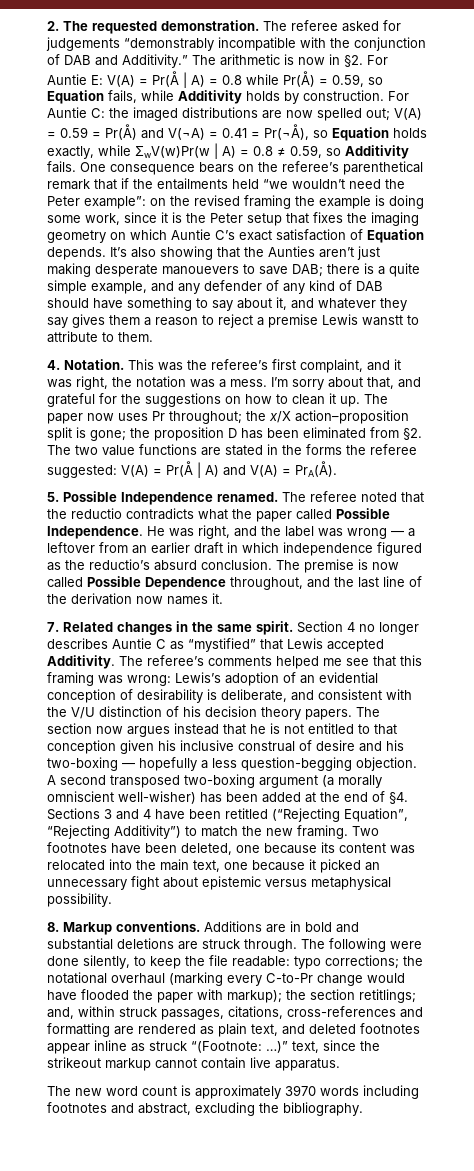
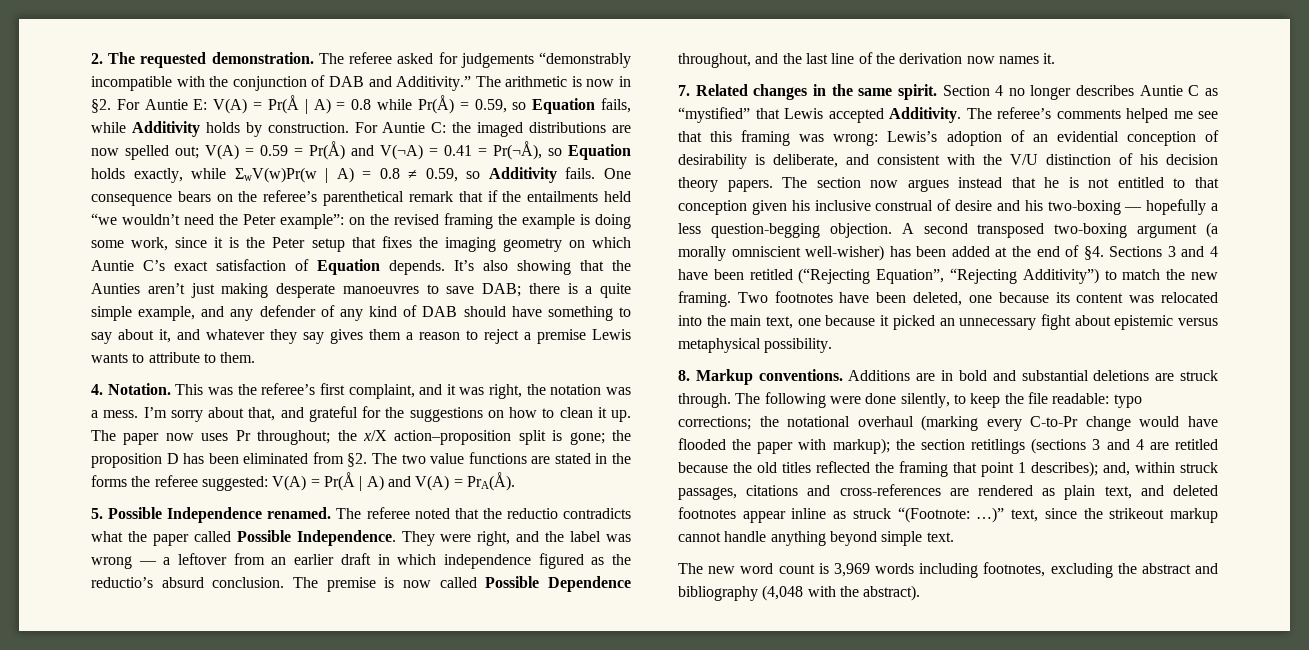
- It’s also showing that the Aunties aren’t just making desperate manouevers to save DAB; there is a quite simple example, and any defender of any kind of DAB should have something to say about it, and whatever they say gives them a reason to reject a premise Lewis wanstt to attribute to them.
+ It’s also showing that the Aunties aren’t just making desperate manoeuvres to save DAB; there is a quite simple example, and any defender of any kind of DAB should have something to say about it, and whatever they say gives them a reason to reject a premise Lewis wants to attribute to them.
- He was right, and the label was wrong — a leftover from an earlier draft in which independence figured as the reductio’s absurd conclusion.
+ They were right, and the label was wrong — a leftover from an earlier draft in which independence figured as the reductio’s absurd conclusion.
- The following were done silently, to keep the file readable: typo corrections; the notational overhaul (marking every C-to-Pr change would have flooded the paper with markup); the section retitlings; and, within struck passages, citations, cross-references and formatting are rendered as plain text, and deleted footnotes appear inline as struck “(Footnote: …)” text, since the strikeout markup cannot contain live apparatus.
+ The following were done silently, to keep the file readable: typo corrections; the notational overhaul (marking every C-to-Pr change would have flooded the paper with markup); the section retitlings (sections 3 and 4 are retitled because the old titles reflected the framing that point 1 describes); and, within struck passages, citations and cross-references are rendered as plain text, and deleted footnotes appear inline as struck “(Footnote: …)” text, since the strikeout markup cannot handle anything beyond simple text.
- The new word count is approximately 3970 words including footnotes and abstract, excluding the bibliography.
+ The new word count is 3,969 words including footnotes, excluding the abstract and bibliography (4,048 with the abstract).

